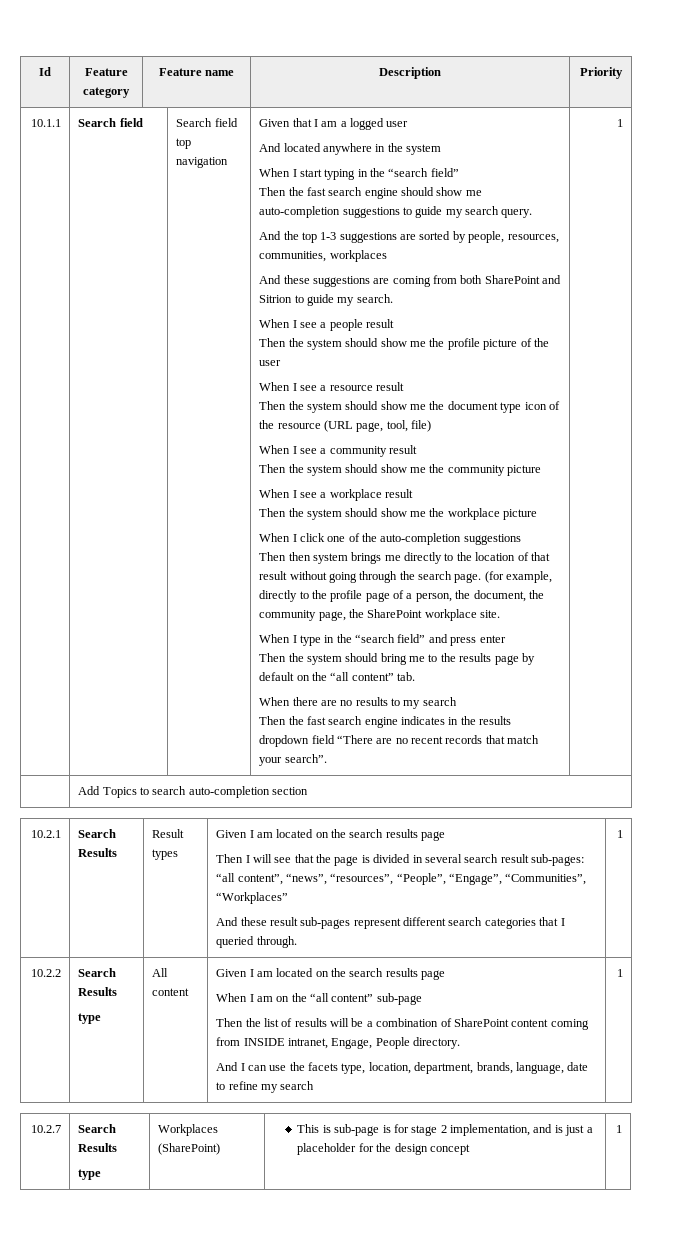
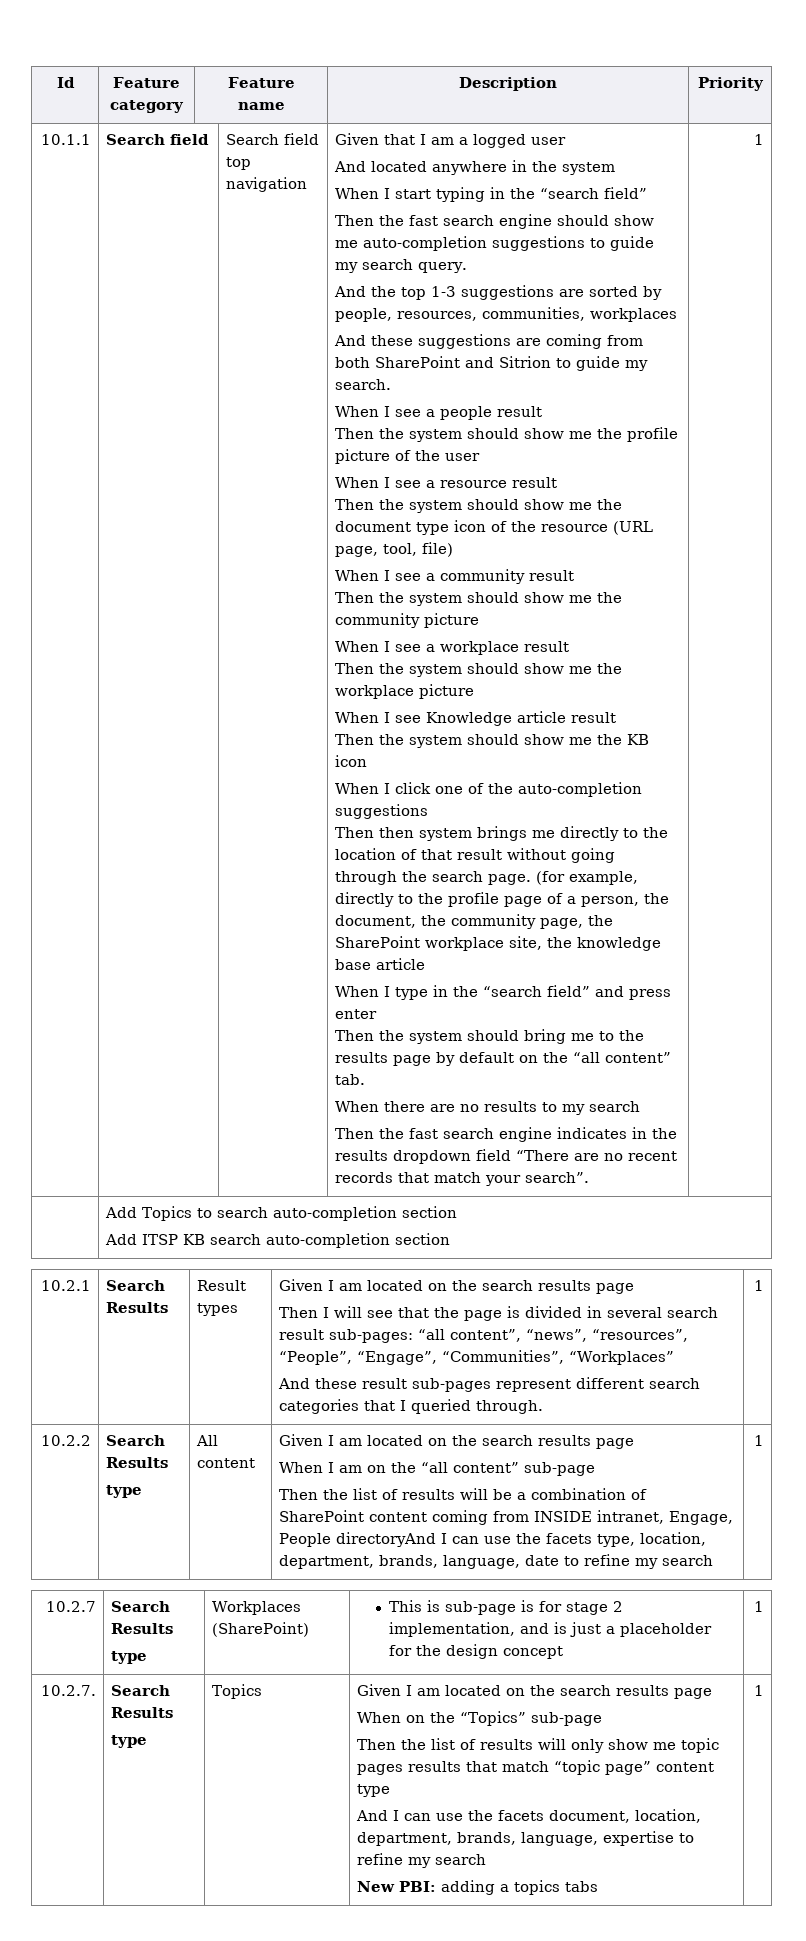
+ When I see Knowledge article result
+ Then the system should show me the KB icon
- (for example, directly to the profile page of a person, the document, the community page, the SharePoint workplace site.
+ (for example, directly to the profile page of a person, the document, the community page, the SharePoint workplace site, the knowledge base article
  | Add Topics to search auto-completion section
+ Add ITSP KB search auto-completion section
- Then the list of results will be a combination of SharePoint content coming from INSIDE intranet, Engage, People directory.
- And I can use the facets type, location, department, brands, language, date to refine my search
+ Then the list of results will be a combination of SharePoint content coming from INSIDE intranet, Engage, People directoryAnd I can use the facets type, location, department, brands, language, date to refine my search
+ 10.2.7. | Search Results
+ type | Topics | Given I am located on the search results page
+ When on the “Topics” sub-page
+ Then the list of results will only show me topic pages results that match “topic page” content type
+ And I can use the facets document, location, department, brands, language, expertise to refine my search
+ New PBI: adding a topics tabs | 1

